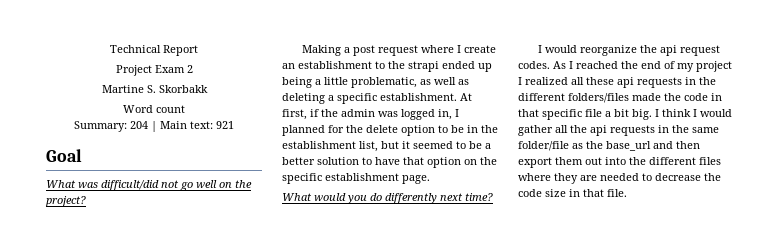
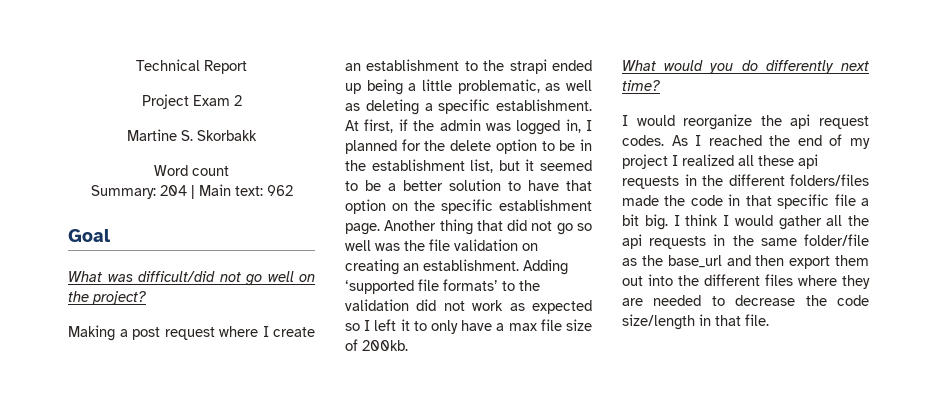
- Summary: 204 | Main text: 921
+ Summary: 204 | Main text: 962
+ Another thing that did not go so well was the file validation on creating an establishment. Adding ‘supported file formats’ to the validation did not work as expected so I left it to only have a max file size of 200kb.
- I think I would gather all the api requests in the same folder/file as the base_url and then export them out into the different files where they are needed to decrease the code size in that file.
+ I think I would gather all the api requests in the same folder/file as the base_url and then export them out into the different files where they are needed to decrease the code size/length in that file.

